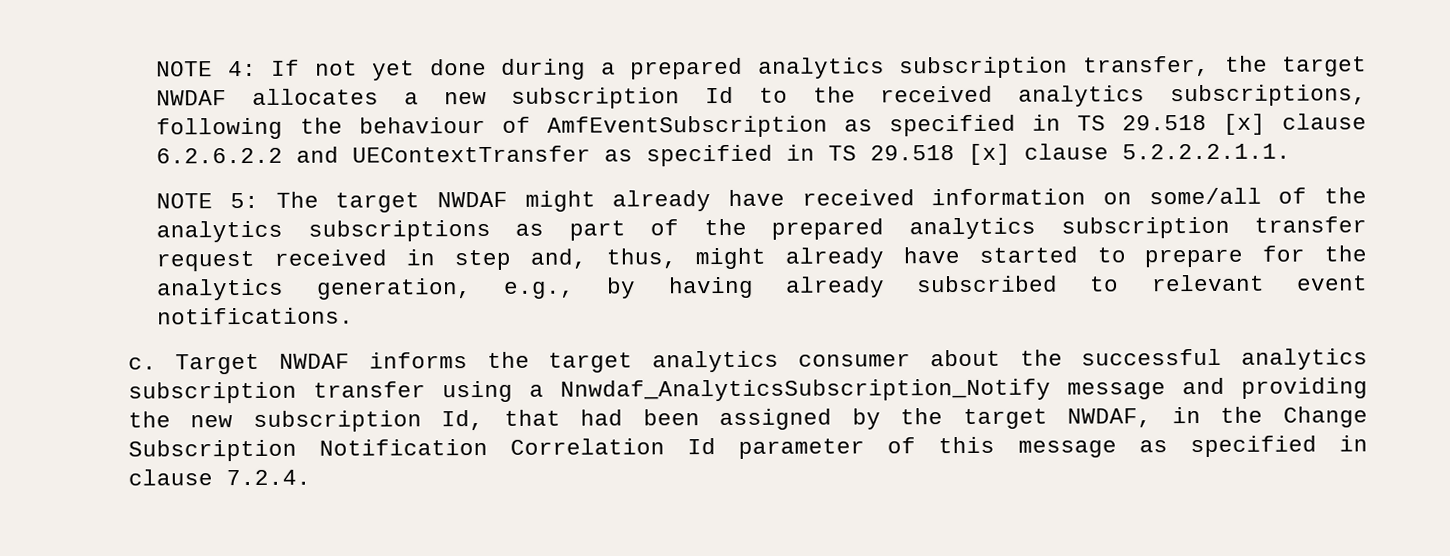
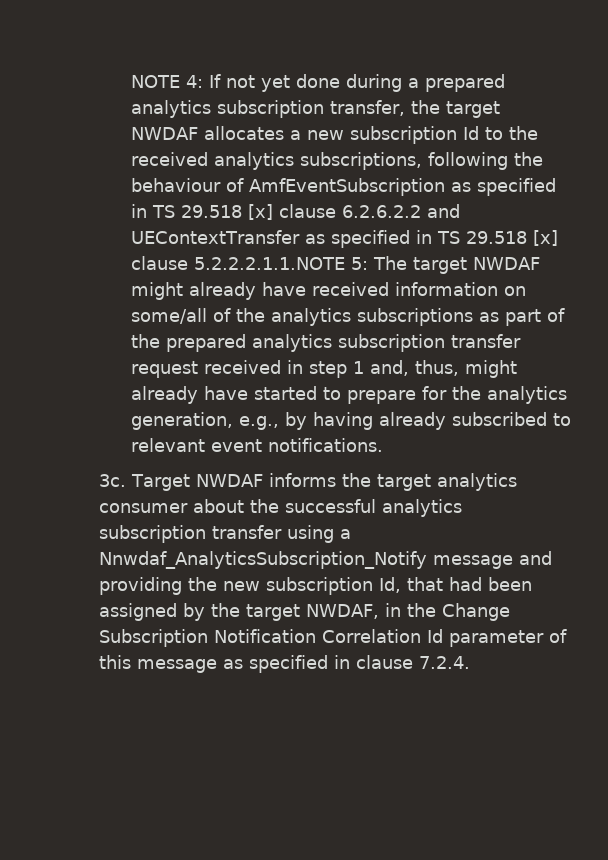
- If not yet done during a prepared analytics subscription transfer, the target NWDAF allocates a new subscription Id to the received analytics subscriptions, following the behaviour of AmfEventSubscription as specified in TS 29.518 [x] clause 6.2.6.2.2 and UEContextTransfer as specified in TS 29.518 [x] clause 5.2.2.2.1.1.
- NOTE 5:
+ If not yet done during a prepared analytics subscription transfer, the target NWDAF allocates a new subscription Id to the received analytics subscriptions, following the behaviour of AmfEventSubscription as specified in TS 29.518 [x] clause 6.2.6.2.2 and UEContextTransfer as specified in TS 29.518 [x] clause 5.2.2.2.1.1.NOTE 5:
- The target NWDAF might already have received information on some/all of the analytics subscriptions as part of the prepared analytics subscription transfer request received in step and, thus, might already have started to prepare for the analytics generation, e.g., by having already subscribed to relevant event notifications.
+ The target NWDAF might already have received information on some/all of the analytics subscriptions as part of the prepared analytics subscription transfer request received in step 1 and, thus, might already have started to prepare for the analytics generation, e.g., by having already subscribed to relevant event notifications.
- c.
+ 3c.

